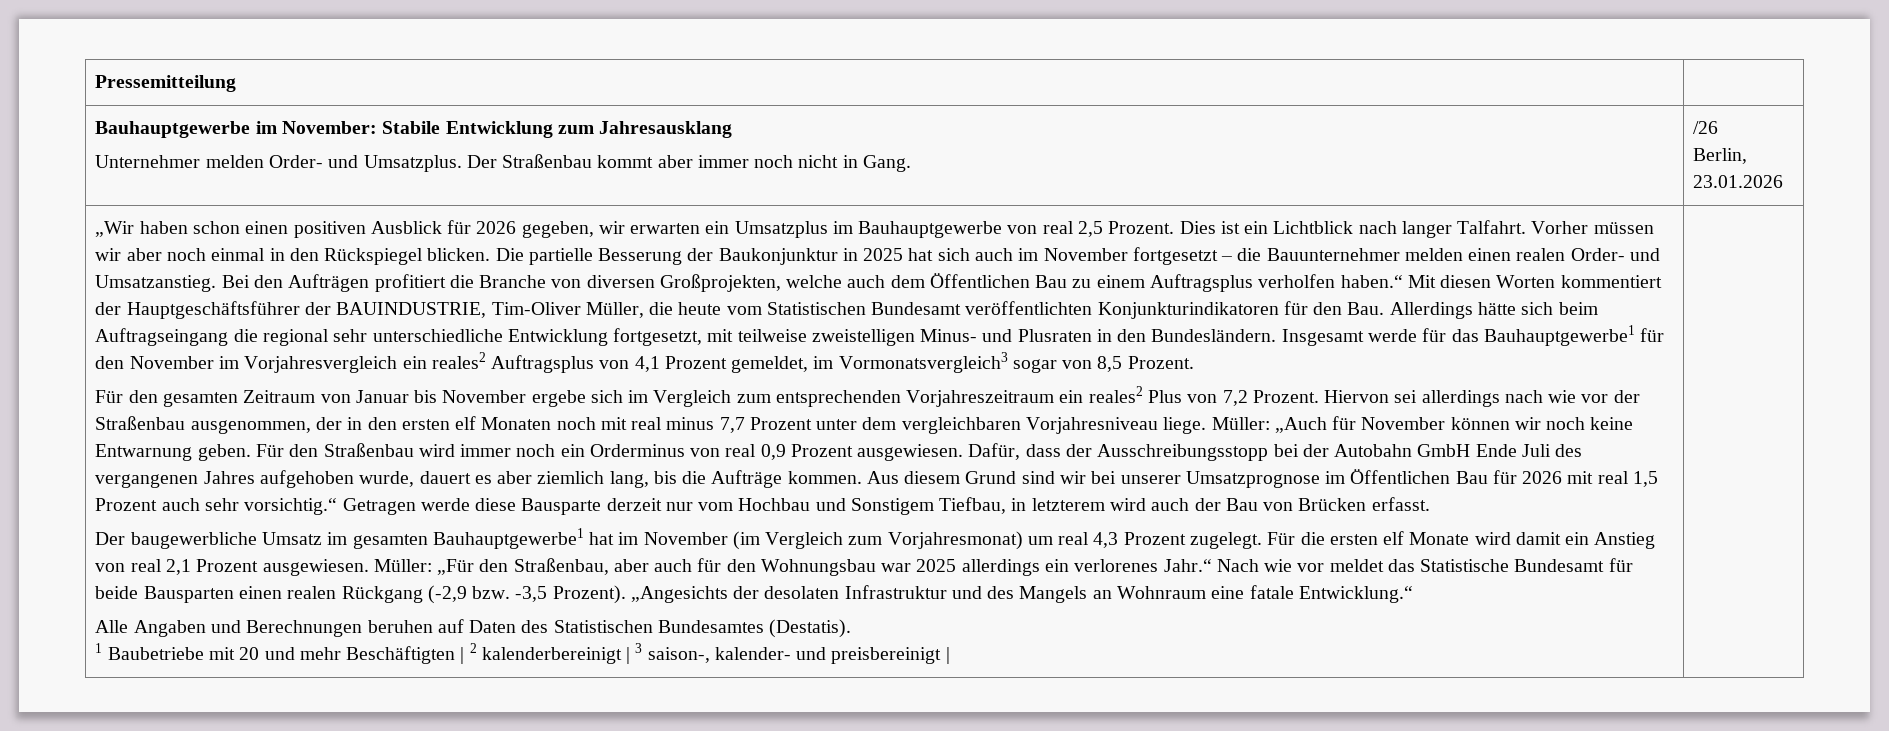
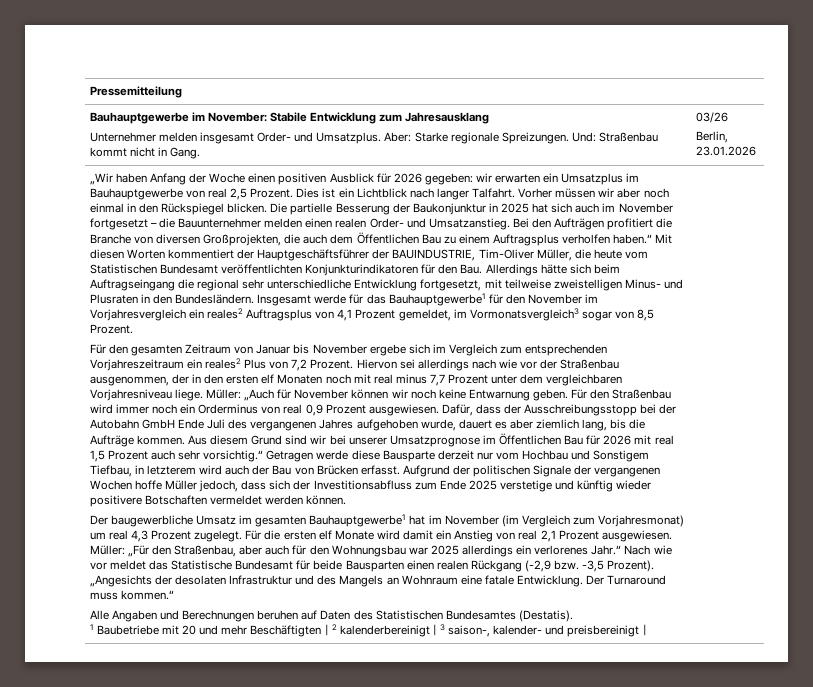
  Bauhauptgewerbe im November: Stabile Entwicklung zum Jahresausklang
- Unternehmer melden Order- und Umsatzplus. Der Straßenbau kommt aber immer noch nicht in Gang. | /26
+ Unternehmer melden insgesamt Order- und Umsatzplus. Aber: Starke regionale Spreizungen. Und: Straßenbau kommt nicht in Gang. | 03/26
- „Wir haben schon einen positiven Ausblick für 2026 gegeben, wir erwarten ein Umsatzplus im Bauhauptgewerbe von real 2,5 Prozent.
+ „Wir haben Anfang der Woche einen positiven Ausblick für 2026 gegeben: wir erwarten ein Umsatzplus im Bauhauptgewerbe von real 2,5 Prozent.
- Bei den Aufträgen profitiert die Branche von diversen Großprojekten, welche auch dem Öffentlichen Bau zu einem Auftragsplus verholfen haben.“ Mit diesen Worten kommentiert der Hauptgeschäftsführer der BAUINDUSTRIE, Tim-Oliver Müller, die heute vom Statistischen Bundesamt veröffentlichten Konjunkturindikatoren für den Bau. Allerdings hätte sich beim Auftragseingang die regional sehr unterschiedliche Entwicklung fortgesetzt, mit teilweise zweistelligen Minus- und Plusraten in den Bundesländern.
+ Bei den Aufträgen profitiert die Branche von diversen Großprojekten, die auch dem Öffentlichen Bau zu einem Auftragsplus verholfen haben.“ Mit diesen Worten kommentiert der Hauptgeschäftsführer der BAUINDUSTRIE, Tim-Oliver Müller, die heute vom Statistischen Bundesamt veröffentlichten Konjunkturindikatoren für den Bau. Allerdings hätte sich beim Auftragseingang die regional sehr unterschiedliche Entwicklung fortgesetzt, mit teilweise zweistelligen Minus- und Plusraten in den Bundesländern.
+ Aufgrund der politischen Signale der vergangenen Wochen hoffe Müller jedoch, dass sich der Investitionsabfluss zum Ende 2025 verstetige und künftig wieder positivere Botschaften vermeldet werden können.
- „Angesichts der desolaten Infrastruktur und des Mangels an Wohnraum eine fatale Entwicklung.“
+ „Angesichts der desolaten Infrastruktur und des Mangels an Wohnraum eine fatale Entwicklung. Der Turnaround muss kommen.“

